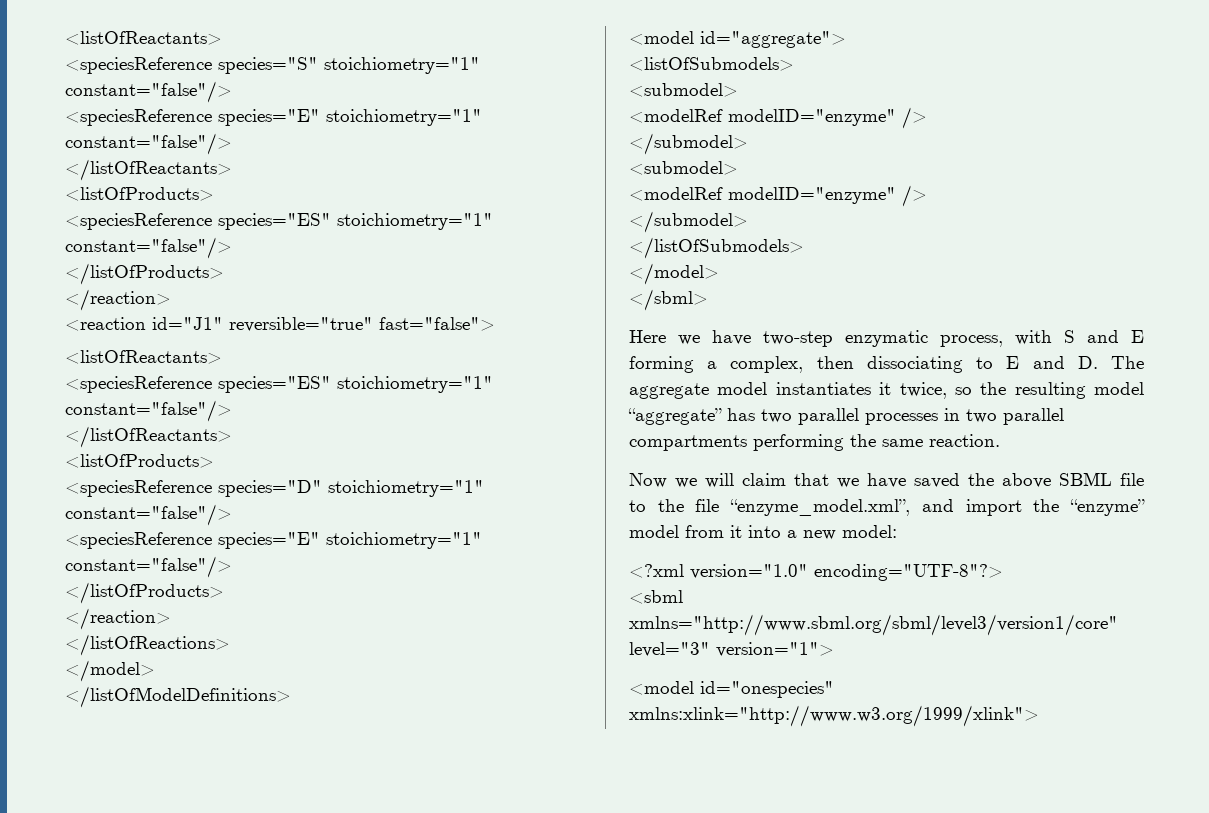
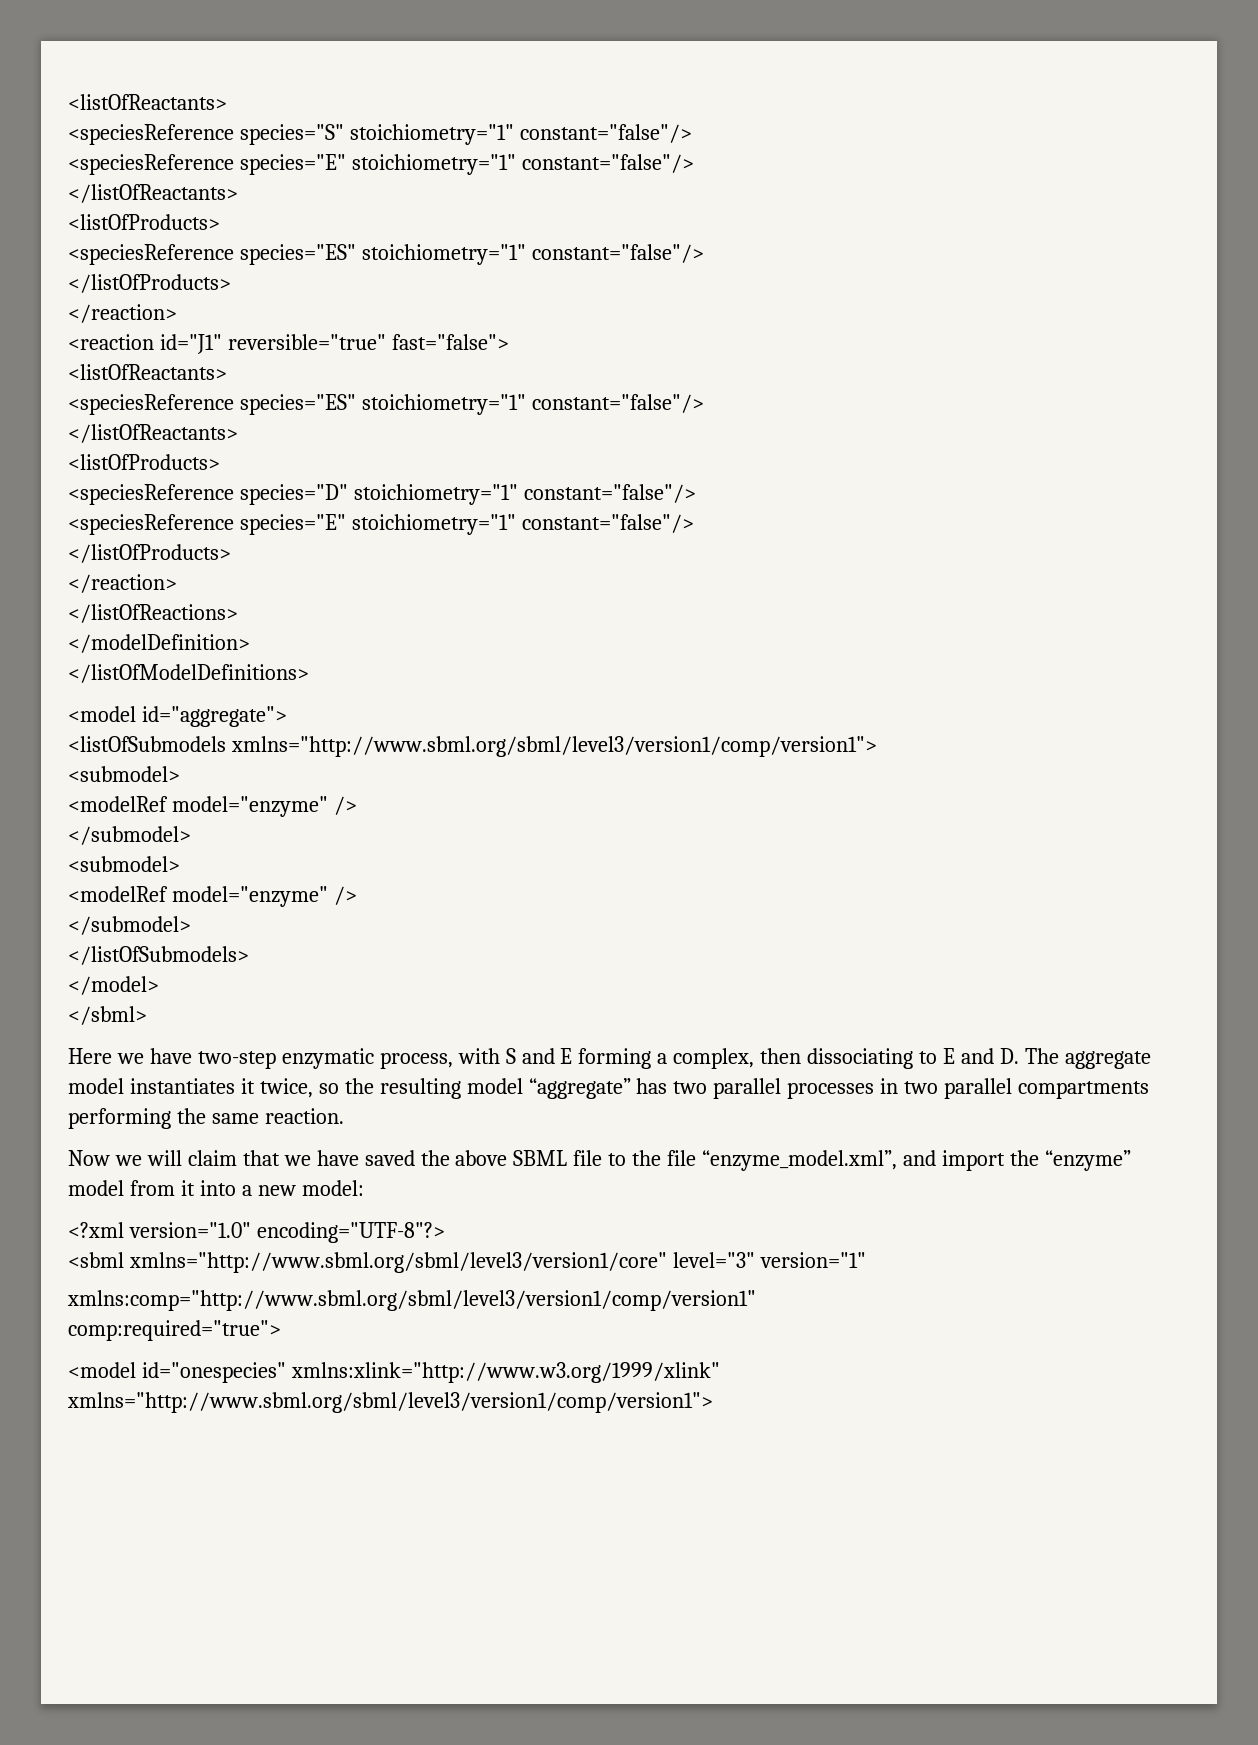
  </listOfReactions>
- </model>
+ </modelDefinition>
- <listOfSubmodels>
+ <listOfSubmodels xmlns="http://www.sbml.org/sbml/level3/version1/comp/version1">
  <submodel>
- <modelRef modelID="enzyme" />
+ <modelRef model="enzyme" />
  </submodel>
  <submodel>
- <modelRef modelID="enzyme" />
+ <modelRef model="enzyme" />
- <sbml xmlns="http://www.sbml.org/sbml/level3/version1/core" level="3" version="1">
+ <sbml xmlns="http://www.sbml.org/sbml/level3/version1/core" level="3" version="1"
+ xmlns:comp="http://www.sbml.org/sbml/level3/version1/comp/version1"
+ comp:required="true">
- <model id="onespecies" xmlns:xlink="http://www.w3.org/1999/xlink">
+ <model id="onespecies" xmlns:xlink="http://www.w3.org/1999/xlink" xmlns="http://www.sbml.org/sbml/level3/version1/comp/version1">

